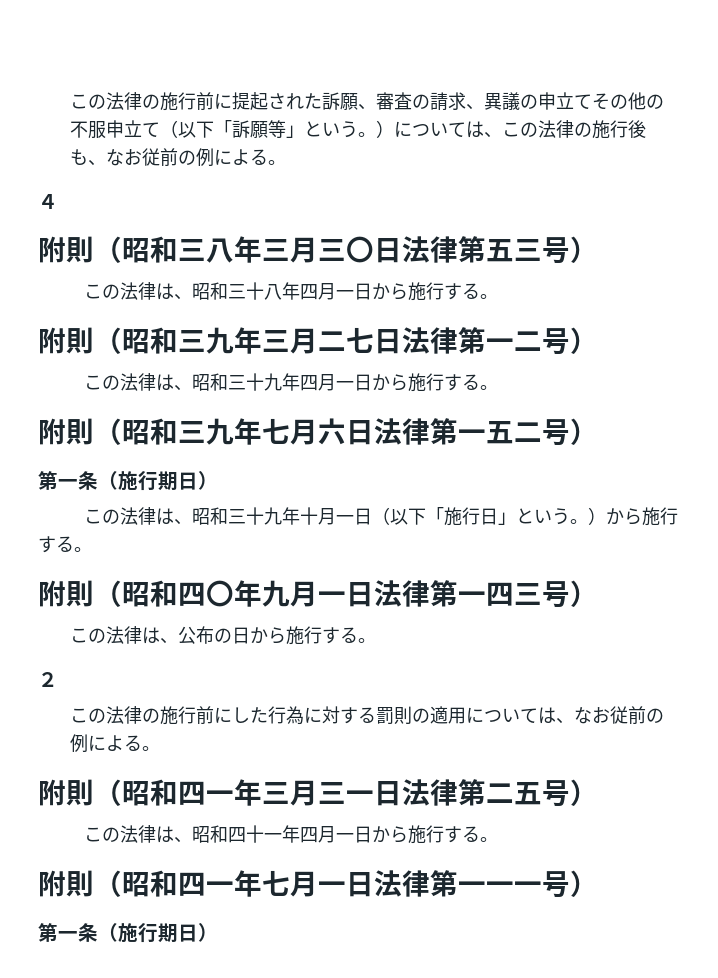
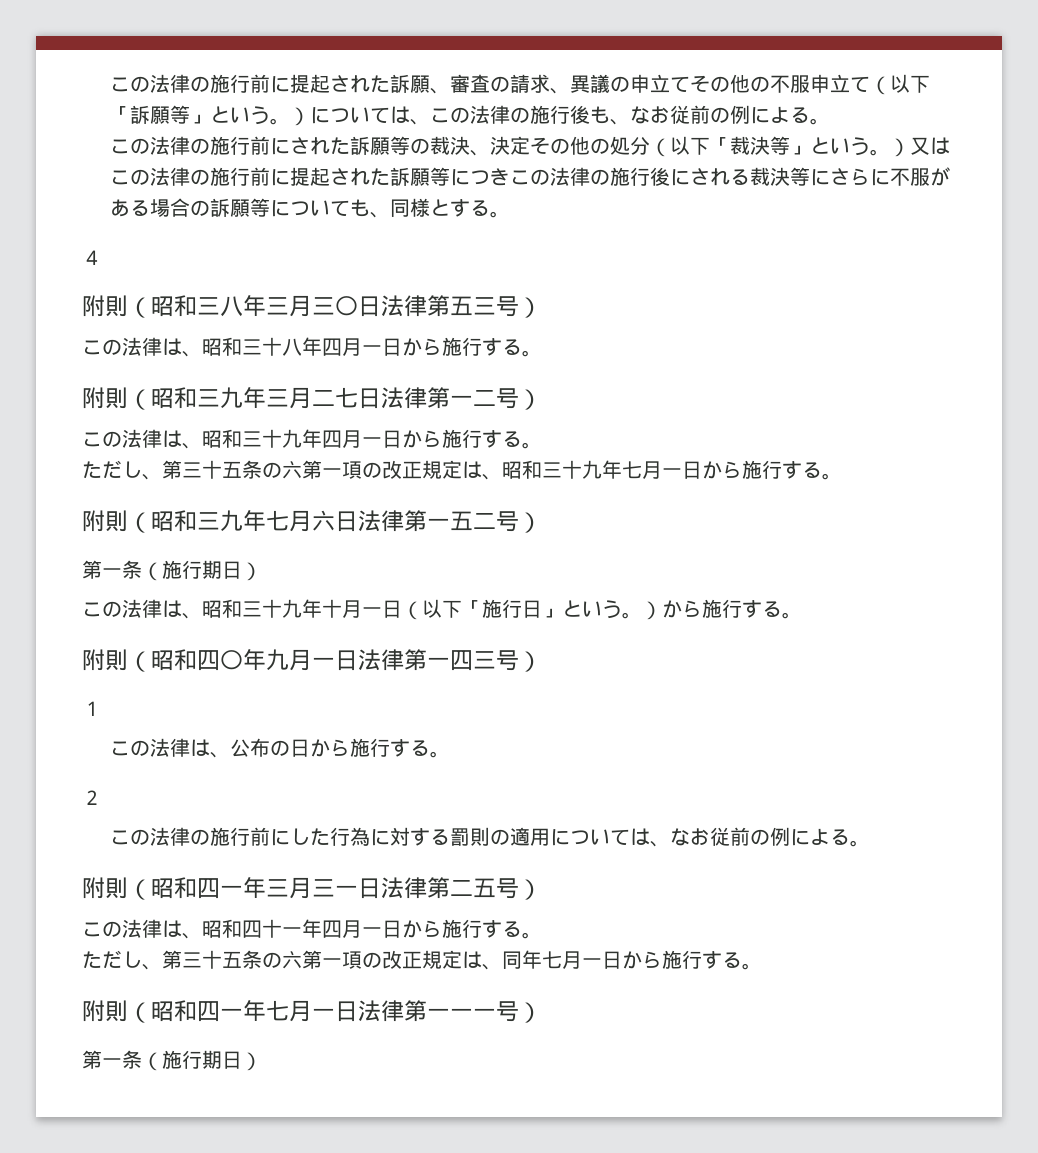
+ この法律の施行前にされた訴願等の裁決、決定その他の処分（以下「裁決等」という。）又はこの法律の施行前に提起された訴願等につきこの法律の施行後にされる裁決等にさらに不服がある場合の訴願等についても、同様とする。
+ ただし、第三十五条の六第一項の改正規定は、昭和三十九年七月一日から施行する。
+ １
+ ただし、第三十五条の六第一項の改正規定は、同年七月一日から施行する。

